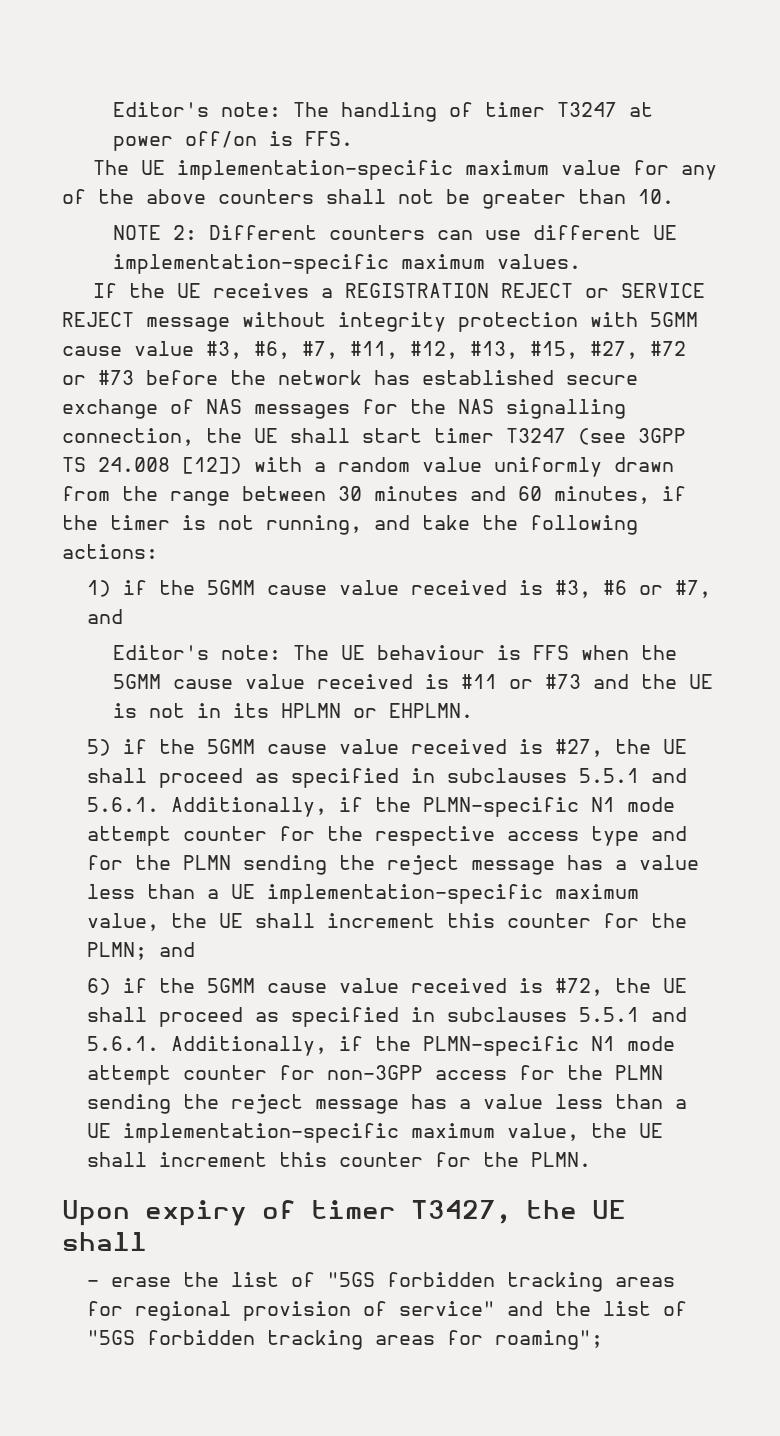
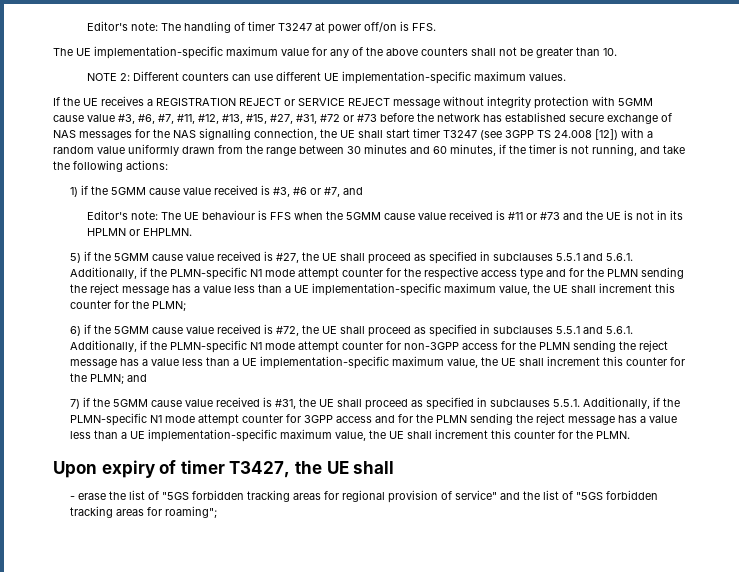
- If the UE receives a REGISTRATION REJECT or SERVICE REJECT message without integrity protection with 5GMM cause value #3, #6, #7, #11, #12, #13, #15, #27, #72 or #73 before the network has established secure exchange of NAS messages for the NAS signalling connection, the UE shall start timer T3247 (see 3GPP TS 24.008 [12]) with a random value uniformly drawn from the range between 30 minutes and 60 minutes, if the timer is not running, and take the following actions:
+ If the UE receives a REGISTRATION REJECT or SERVICE REJECT message without integrity protection with 5GMM cause value #3, #6, #7, #11, #12, #13, #15, #27, #31, #72 or #73 before the network has established secure exchange of NAS messages for the NAS signalling connection, the UE shall start timer T3247 (see 3GPP TS 24.008 [12]) with a random value uniformly drawn from the range between 30 minutes and 60 minutes, if the timer is not running, and take the following actions:
- 5) if the 5GMM cause value received is #27, the UE shall proceed as specified in subclauses 5.5.1 and 5.6.1. Additionally, if the PLMN-specific N1 mode attempt counter for the respective access type and for the PLMN sending the reject message has a value less than a UE implementation-specific maximum value, the UE shall increment this counter for the PLMN; and
+ 5) if the 5GMM cause value received is #27, the UE shall proceed as specified in subclauses 5.5.1 and 5.6.1. Additionally, if the PLMN-specific N1 mode attempt counter for the respective access type and for the PLMN sending the reject message has a value less than a UE implementation-specific maximum value, the UE shall increment this counter for the PLMN;
- 6) if the 5GMM cause value received is #72, the UE shall proceed as specified in subclauses 5.5.1 and 5.6.1. Additionally, if the PLMN-specific N1 mode attempt counter for non-3GPP access for the PLMN sending the reject message has a value less than a UE implementation-specific maximum value, the UE shall increment this counter for the PLMN.
+ 6) if the 5GMM cause value received is #72, the UE shall proceed as specified in subclauses 5.5.1 and 5.6.1. Additionally, if the PLMN-specific N1 mode attempt counter for non-3GPP access for the PLMN sending the reject message has a value less than a UE implementation-specific maximum value, the UE shall increment this counter for the PLMN; and
+ 7) if the 5GMM cause value received is #31, the UE shall proceed as specified in subclauses 5.5.1. Additionally, if the PLMN-specific N1 mode attempt counter for 3GPP access and for the PLMN sending the reject message has a value less than a UE implementation-specific maximum value, the UE shall increment this counter for the PLMN.

